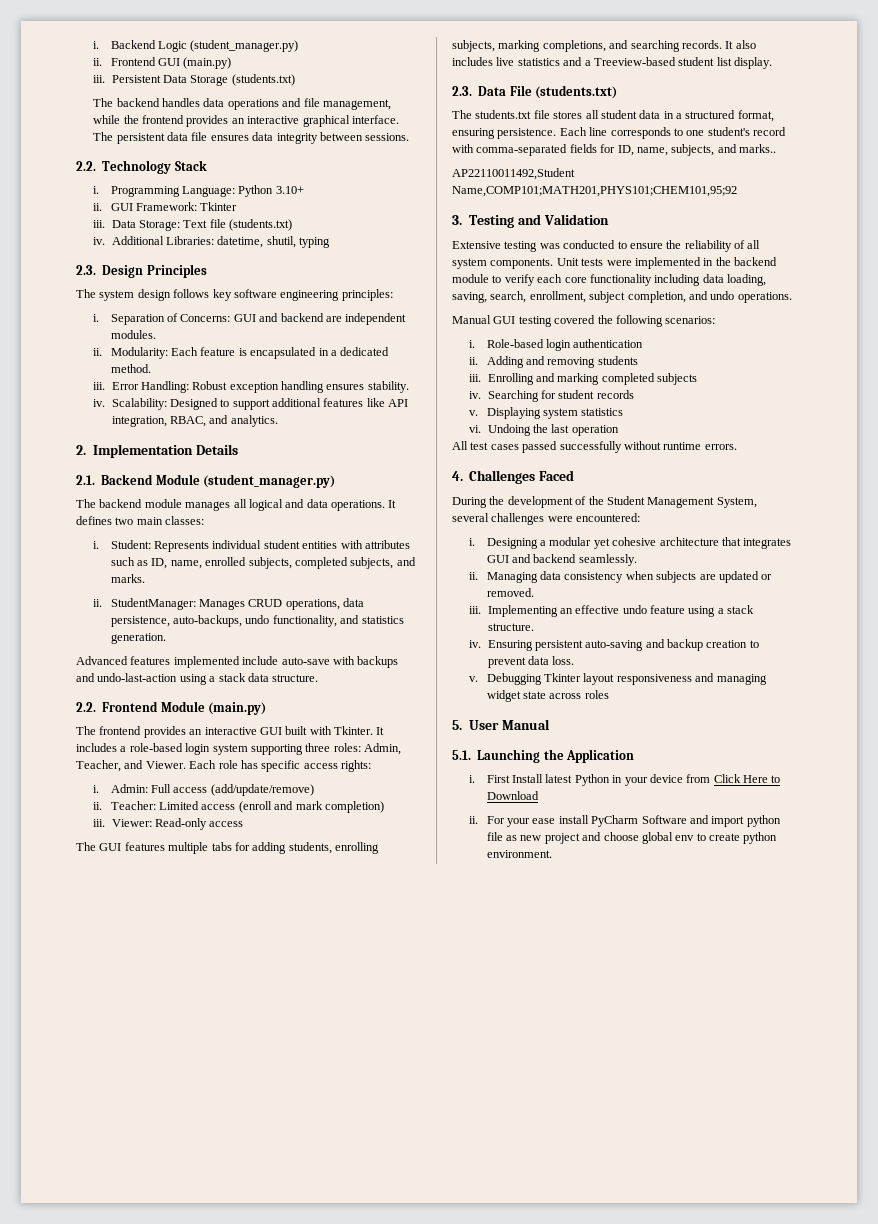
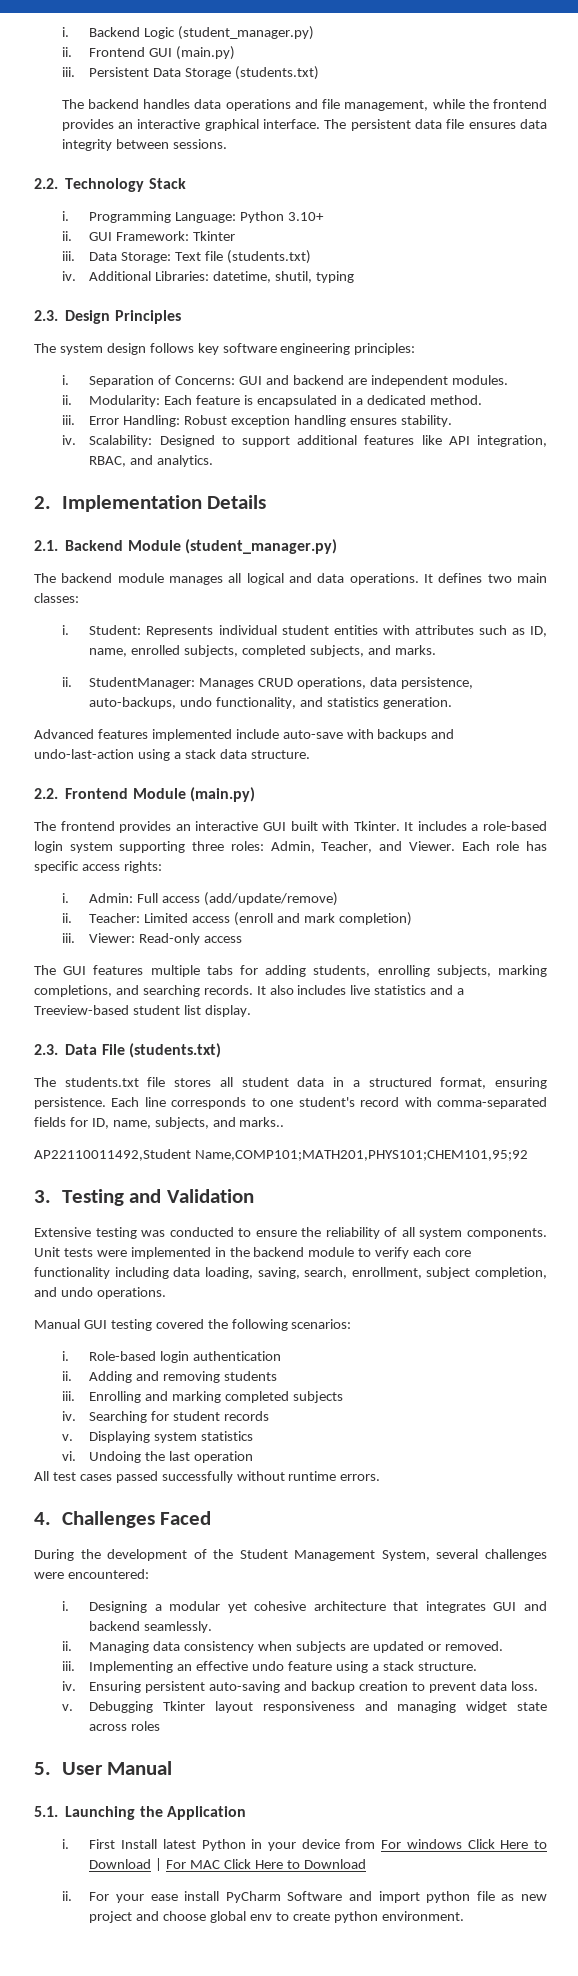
- First Install latest Python in your device from Click Here to Download
+ First Install latest Python in your device from For windows Click Here to Download | For MAC Click Here to Download

